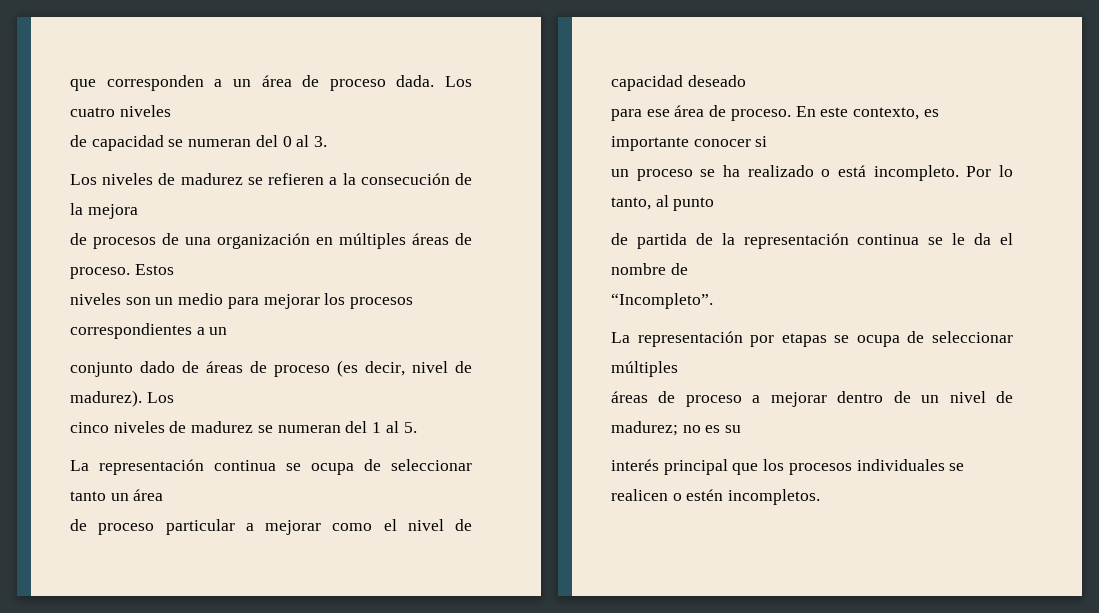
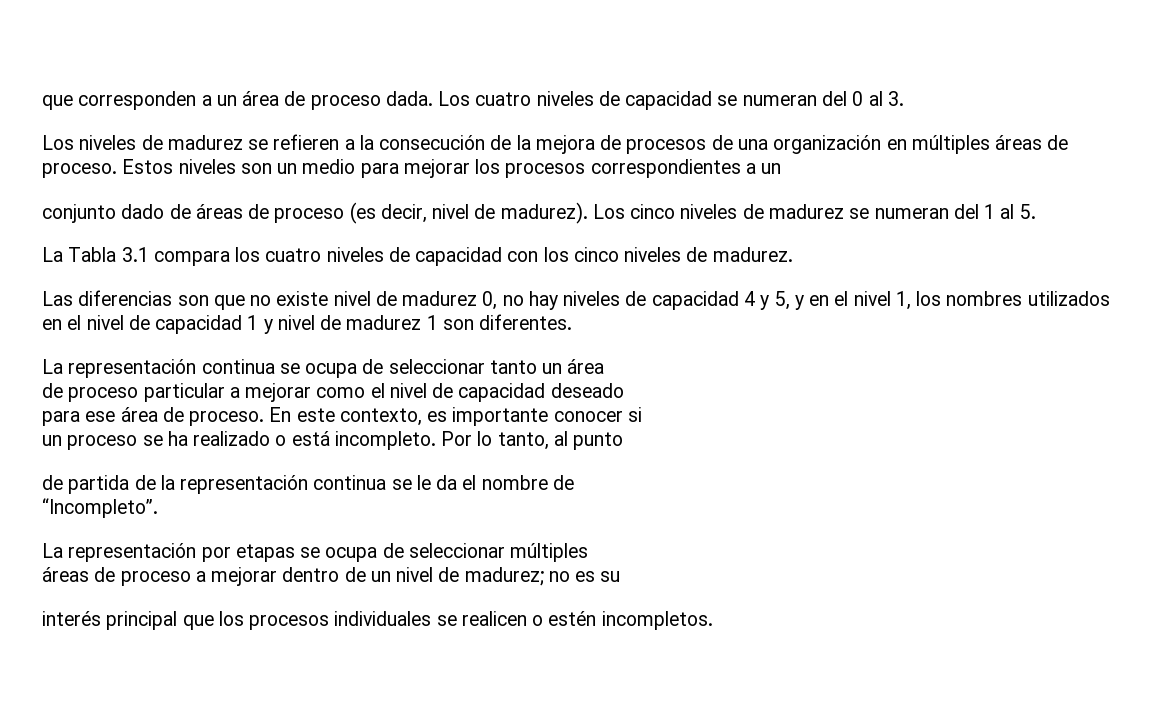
- Los cuatro niveles
- de capacidad se numeran del 0 al 3.
+ Los cuatro niveles de capacidad se numeran del 0 al 3.
- Los niveles de madurez se refieren a la consecución de la mejora
- de procesos de una organización en múltiples áreas de proceso.
+ Los niveles de madurez se refieren a la consecución de la mejora de procesos de una organización en múltiples áreas de proceso.
- Estos
- niveles son un medio para mejorar los procesos correspondientes a un
+ Estos niveles son un medio para mejorar los procesos correspondientes a un
- conjunto dado de áreas de proceso (es decir, nivel de madurez). Los
- cinco niveles de madurez se numeran del 1 al 5.
+ conjunto dado de áreas de proceso (es decir, nivel de madurez). Los cinco niveles de madurez se numeran del 1 al 5.
+ La Tabla 3.1 compara los cuatro niveles de capacidad con los cinco niveles de madurez.
+ Las diferencias son que no existe nivel de madurez 0, no hay niveles de capacidad 4 y 5, y en el nivel 1, los nombres utilizados en el nivel de capacidad 1 y nivel de madurez 1 son diferentes.

